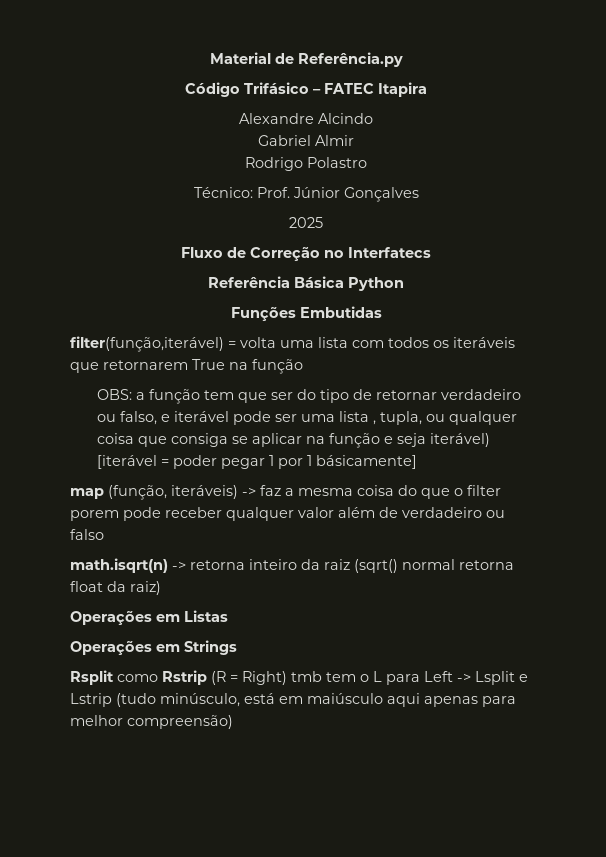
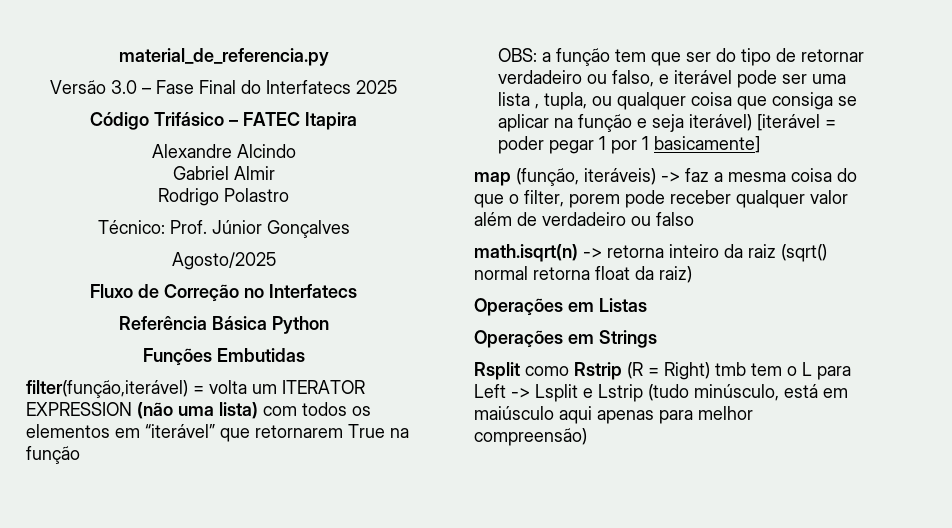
- Material de Referência.py
+ material_de_referencia.py
+ Versão 3.0 – Fase Final do Interfatecs 2025
- 2025
+ Agosto/2025
- filter(função,iterável) = volta uma lista com todos os iteráveis que retornarem True na função
+ filter(função,iterável) = volta um ITERATOR EXPRESSION (não uma lista) com todos os elementos em “iterável” que retornarem True na função
- OBS: a função tem que ser do tipo de retornar verdadeiro ou falso, e iterável pode ser uma lista , tupla, ou qualquer coisa que consiga se aplicar na função e seja iterável) [iterável = poder pegar 1 por 1 básicamente]
+ OBS: a função tem que ser do tipo de retornar verdadeiro ou falso, e iterável pode ser uma lista , tupla, ou qualquer coisa que consiga se aplicar na função e seja iterável) [iterável = poder pegar 1 por 1 basicamente]
- map (função, iteráveis) -> faz a mesma coisa do que o filter porem pode receber qualquer valor além de verdadeiro ou falso
+ map (função, iteráveis) -> faz a mesma coisa do que o filter, porem pode receber qualquer valor além de verdadeiro ou falso

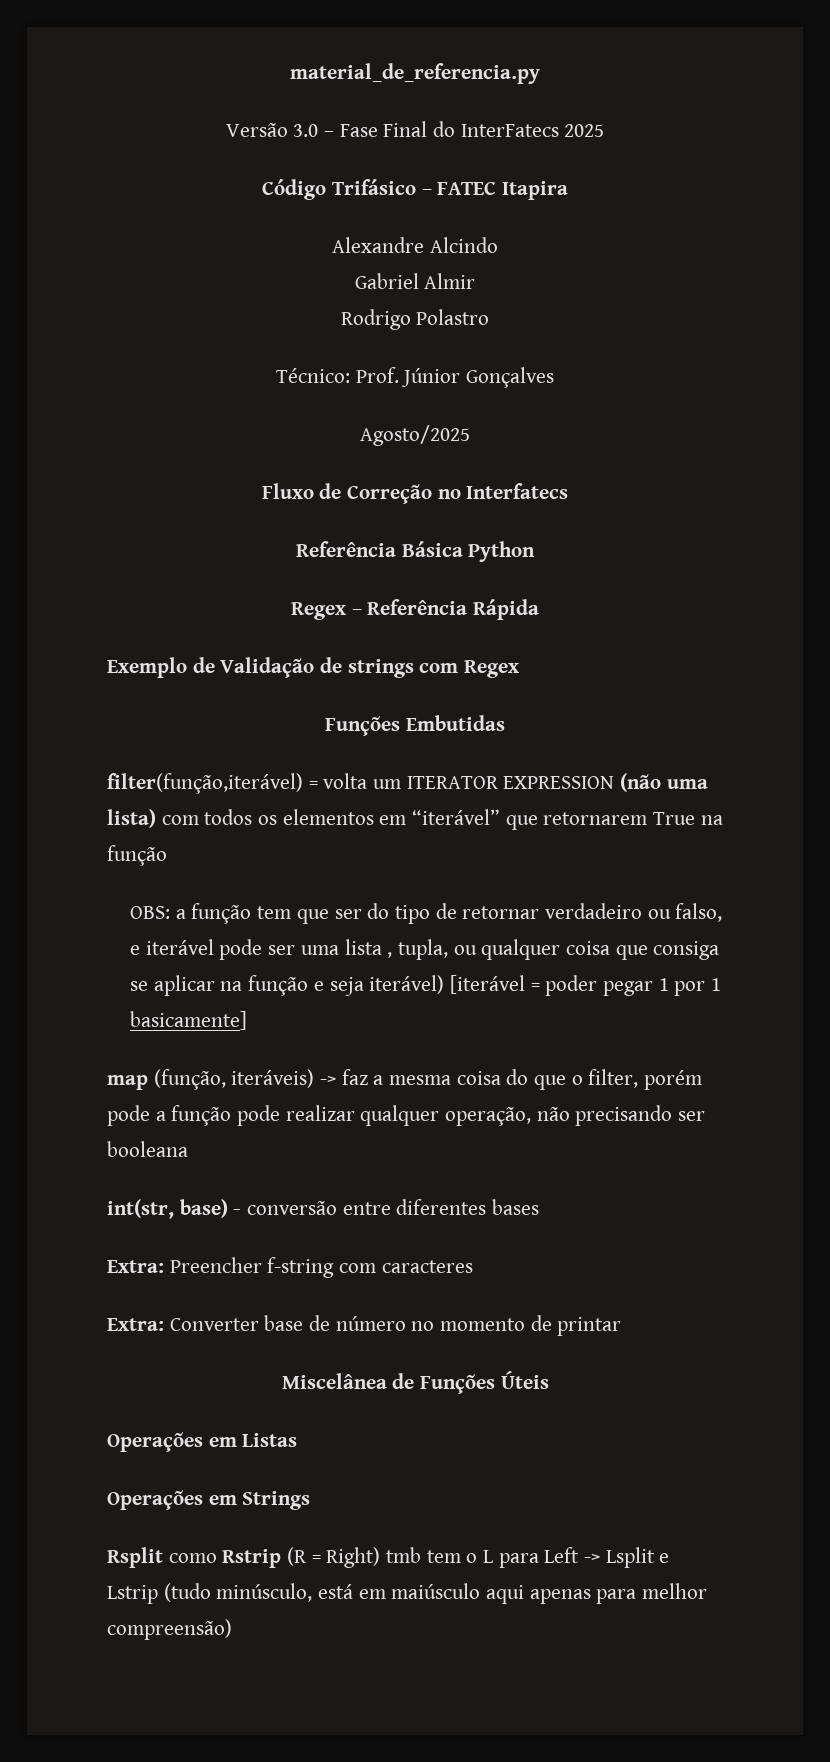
- Versão 3.0 – Fase Final do Interfatecs 2025
+ Versão 3.0 – Fase Final do InterFatecs 2025
+ Regex – Referência Rápida
+ Exemplo de Validação de strings com Regex
- map (função, iteráveis) -> faz a mesma coisa do que o filter, porem pode receber qualquer valor além de verdadeiro ou falso
- math.isqrt(n) -> retorna inteiro da raiz (sqrt() normal retorna float da raiz)
+ map (função, iteráveis) -> faz a mesma coisa do que o filter, porém pode a função pode realizar qualquer operação, não precisando ser booleana
+ int(str, base) - conversão entre diferentes bases
+ Extra: Preencher f-string com caracteres
+ Extra: Converter base de número no momento de printar
+ Miscelânea de Funções Úteis

